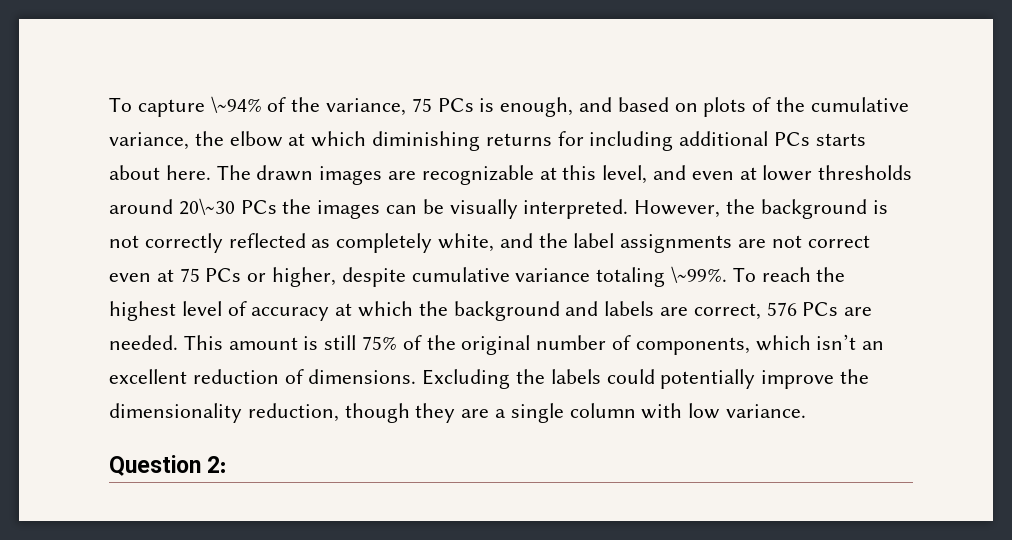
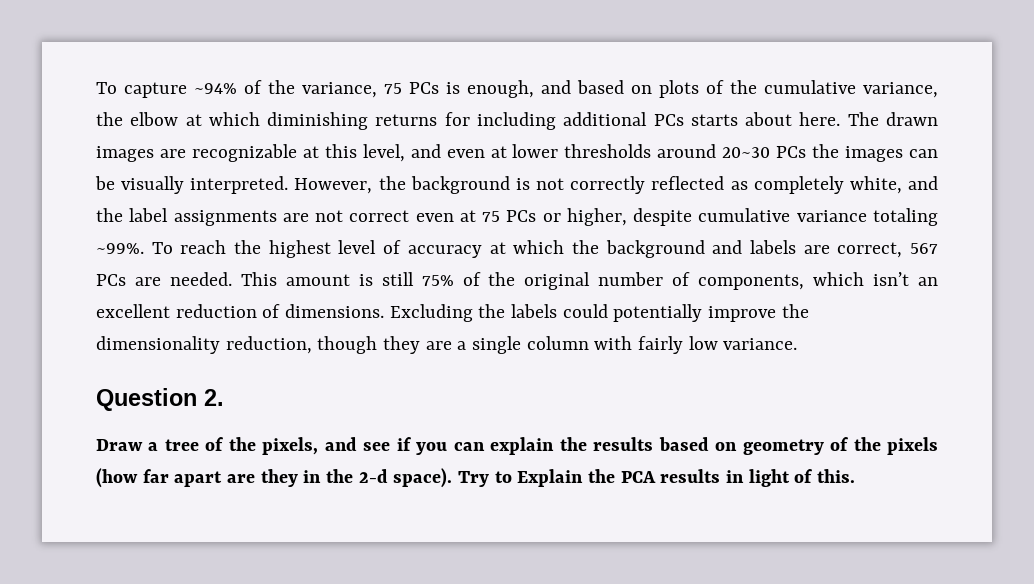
- To capture \~94% of the variance, 75 PCs is enough, and based on plots of the cumulative variance, the elbow at which diminishing returns for including additional PCs starts about here.
+ To capture ~94% of the variance, 75 PCs is enough, and based on plots of the cumulative variance, the elbow at which diminishing returns for including additional PCs starts about here.
- The drawn images are recognizable at this level, and even at lower thresholds around 20\~30 PCs the images can be visually interpreted.
+ The drawn images are recognizable at this level, and even at lower thresholds around 20~30 PCs the images can be visually interpreted.
- However, the background is not correctly reflected as completely white, and the label assignments are not correct even at 75 PCs or higher, despite cumulative variance totaling \~99%.
+ However, the background is not correctly reflected as completely white, and the label assignments are not correct even at 75 PCs or higher, despite cumulative variance totaling ~99%.
- To reach the highest level of accuracy at which the background and labels are correct, 576 PCs are needed.
+ To reach the highest level of accuracy at which the background and labels are correct, 567 PCs are needed.
- Excluding the labels could potentially improve the dimensionality reduction, though they are a single column with low variance.
+ Excluding the labels could potentially improve the dimensionality reduction, though they are a single column with fairly low variance.
- Question 2:
+ Question 2.
+ Draw a tree of the pixels, and see if you can explain the results based on geometry of the pixels (how far apart are they in the 2-d space). Try to Explain the PCA results in light of this.

